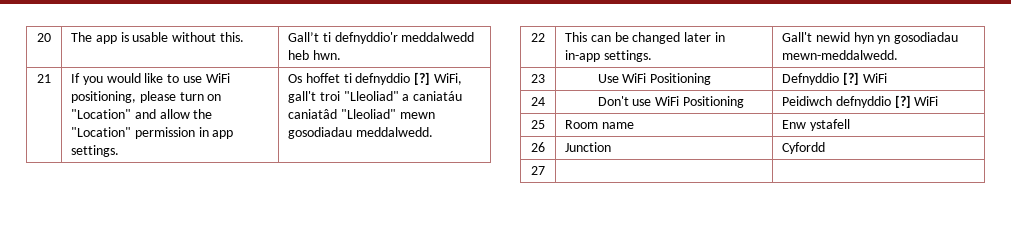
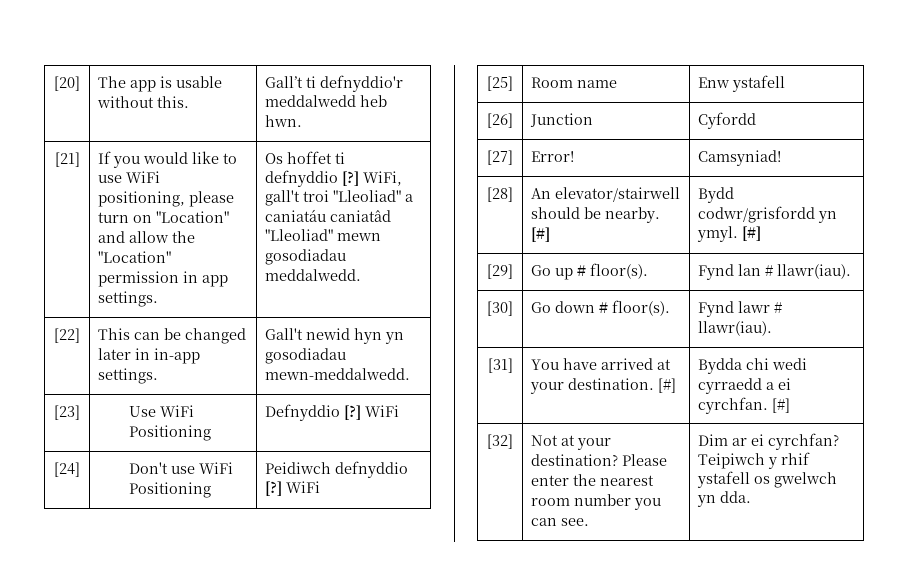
- 20 | The app is usable without this. | Gall’t ti defnyddio'r meddalwedd heb hwn.
+ [20] | The app is usable without this. | Gall’t ti defnyddio'r meddalwedd heb hwn.
- 21 | If you would like to use WiFi positioning, please turn on "Location" and allow the "Location" permission in app settings. | Os hoffet ti defnyddio [?] WiFi, gall't troi "Lleoliad" a caniatáu caniatâd "Lleoliad" mewn gosodiadau meddalwedd.
+ [21] | If you would like to use WiFi positioning, please turn on "Location" and allow the "Location" permission in app settings. | Os hoffet ti defnyddio [?] WiFi, gall't troi "Lleoliad" a caniatáu caniatâd "Lleoliad" mewn gosodiadau meddalwedd.
- 22 | This can be changed later in in-app settings. | Gall't newid hyn yn gosodiadau mewn-meddalwedd.
+ [22] | This can be changed later in in-app settings. | Gall't newid hyn yn gosodiadau mewn-meddalwedd.
- 23 | Use WiFi Positioning | Defnyddio [?] WiFi
+ [23] | Use WiFi Positioning | Defnyddio [?] WiFi
- 24 | Don't use WiFi Positioning | Peidiwch defnyddio [?] WiFi
+ [24] | Don't use WiFi Positioning | Peidiwch defnyddio [?] WiFi
- 25 | Room name | Enw ystafell
+ [25] | Room name | Enw ystafell
- 26 | Junction | Cyfordd
+ [26] | Junction | Cyfordd
- 27 | |
+ [27] | Error! | Camsyniad!
+ [28] | An elevator/stairwell should be nearby. [#] | Bydd codwr/grisfordd yn ymyl. [#]
+ [29] | Go up # floor(s). | Fynd lan # llawr(iau).
+ [30] | Go down # floor(s). | Fynd lawr # llawr(iau).
+ [31] | You have arrived at your destination. [#] | Bydda chi wedi cyrraedd a ei cyrchfan. [#]
+ [32] | Not at your destination? Please enter the nearest room number you can see. | Dim ar ei cyrchfan? Teipiwch y rhif ystafell os gwelwch yn dda.

